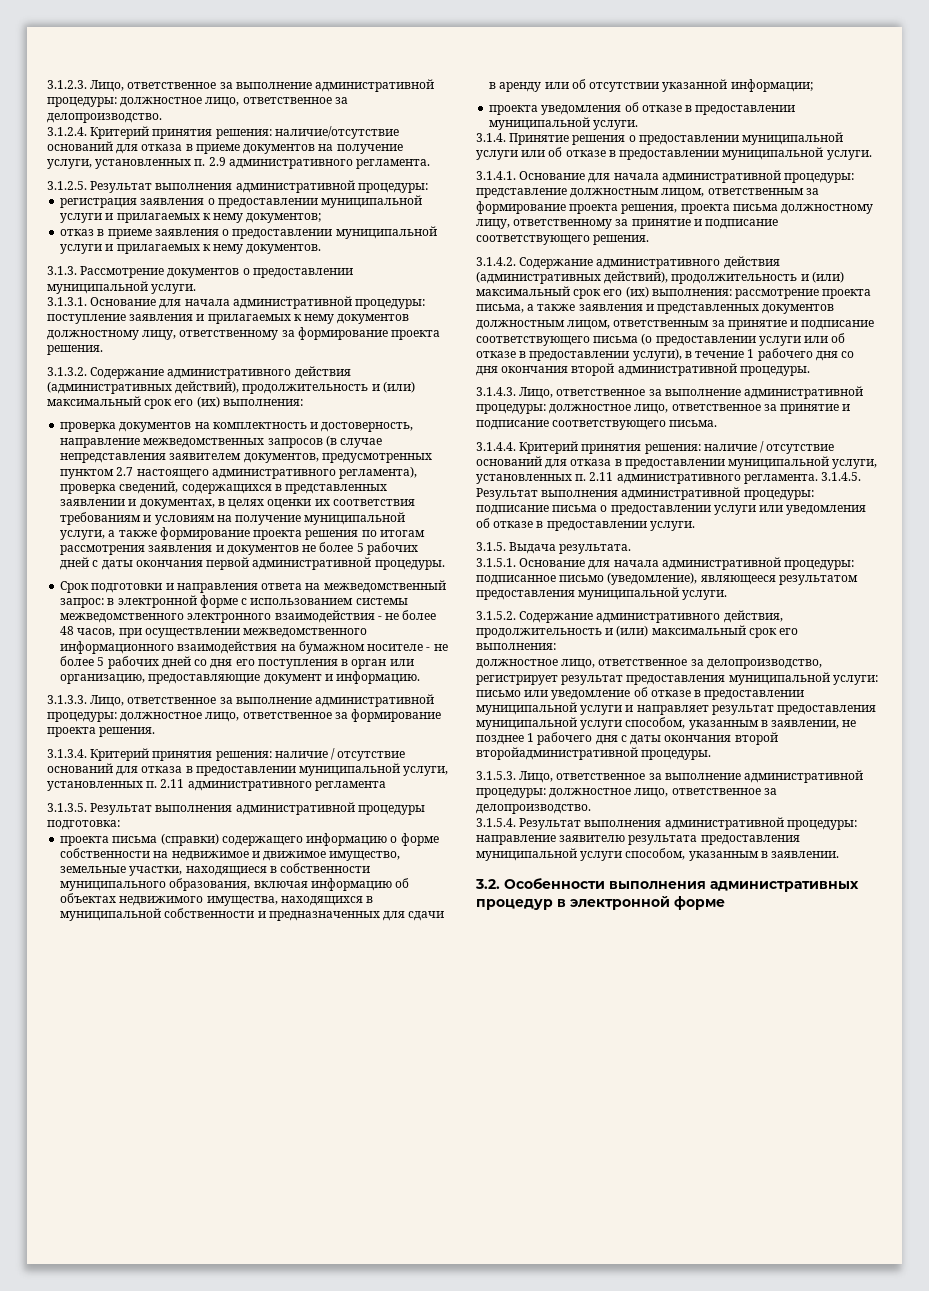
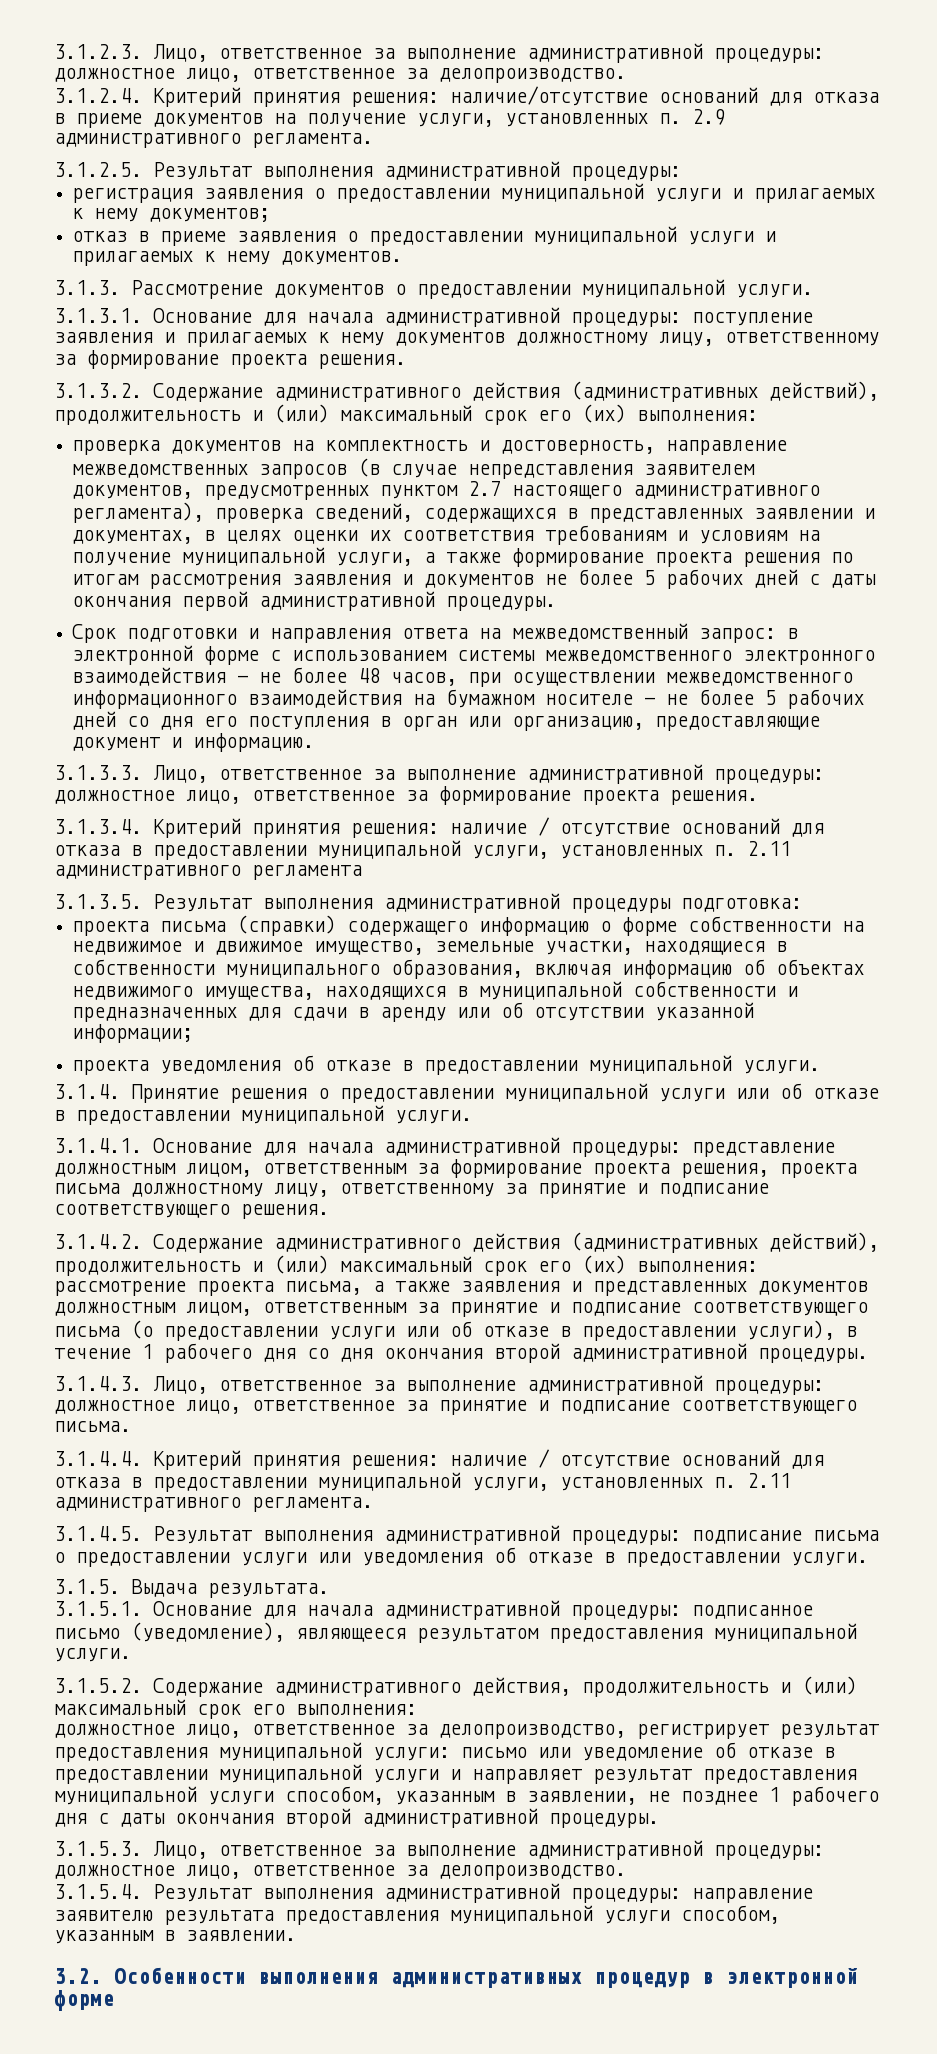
- 3.1.4.4. Критерий принятия решения: наличие / отсутствие оснований для отказа в предоставлении муниципальной услуги, установленных п. 2.11 административного регламента. 3.1.4.5. Результат выполнения административной процедуры: подписание письма о предоставлении услуги или уведомления об отказе в предоставлении услуги.
+ 3.1.4.4. Критерий принятия решения: наличие / отсутствие оснований для отказа в предоставлении муниципальной услуги, установленных п. 2.11 административного регламента.
+ 3.1.4.5. Результат выполнения административной процедуры: подписание письма о предоставлении услуги или уведомления об отказе в предоставлении услуги.
- должностное лицо, ответственное за делопроизводство, регистрирует результат предоставления муниципальной услуги: письмо или уведомление об отказе в предоставлении муниципальной услуги и направляет результат предоставления муниципальной услуги способом, указанным в заявлении, не позднее 1 рабочего дня с даты окончания второй второйадминистративной процедуры.
+ должностное лицо, ответственное за делопроизводство, регистрирует результат предоставления муниципальной услуги: письмо или уведомление об отказе в предоставлении муниципальной услуги и направляет результат предоставления муниципальной услуги способом, указанным в заявлении, не позднее 1 рабочего дня с даты окончания второй административной процедуры.

